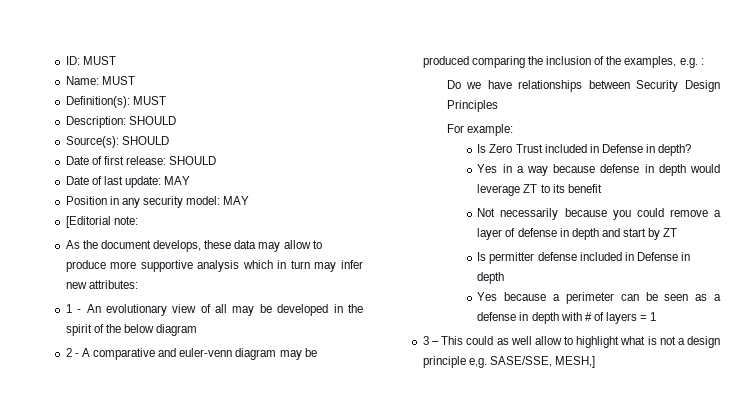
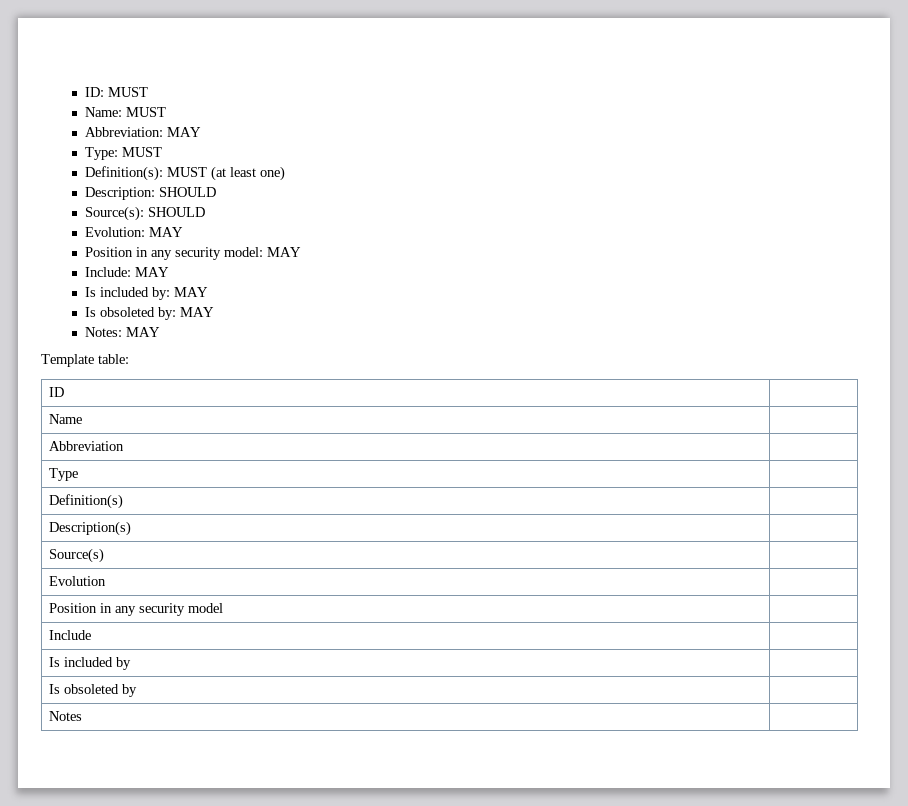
+ Abbreviation: MAY
+ Type: MUST
- Definition(s): MUST
+ Definition(s): MUST (at least one)
- Date of first release: SHOULD
- Date of last update: MAY
+ Evolution: MAY
- [Editorial note:
- As the document develops, these data may allow to produce more supportive analysis which in turn may infer new attributes:
- 1 - An evolutionary view of all may be developed in the spirit of the below diagram
- 2 - A comparative and euler-venn diagram may be produced comparing the inclusion of the examples, e.g. :
- Do we have relationships between Security Design Principles
- For example:
- Is Zero Trust included in Defense in depth?
- Yes in a way because defense in depth would leverage ZT to its benefit
- Not necessarily because you could remove a layer of defense in depth and start by ZT
- Is permitter defense included in Defense in depth
- Yes because a perimeter can be seen as a defense in depth with # of layers = 1
- 3 – This could as well allow to highlight what is not a design principle e,g. SASE/SSE, MESH,]
+ Include: MAY
+ Is included by: MAY
+ Is obsoleted by: MAY
+ Notes: MAY
+ Template table:
+ ID |
+ Name |
+ Abbreviation |
+ Type |
+ Definition(s) |
+ Description(s) |
+ Source(s) |
+ Evolution |
+ Position in any security model |
+ Include |
+ Is included by |
+ Is obsoleted by |
+ Notes |

